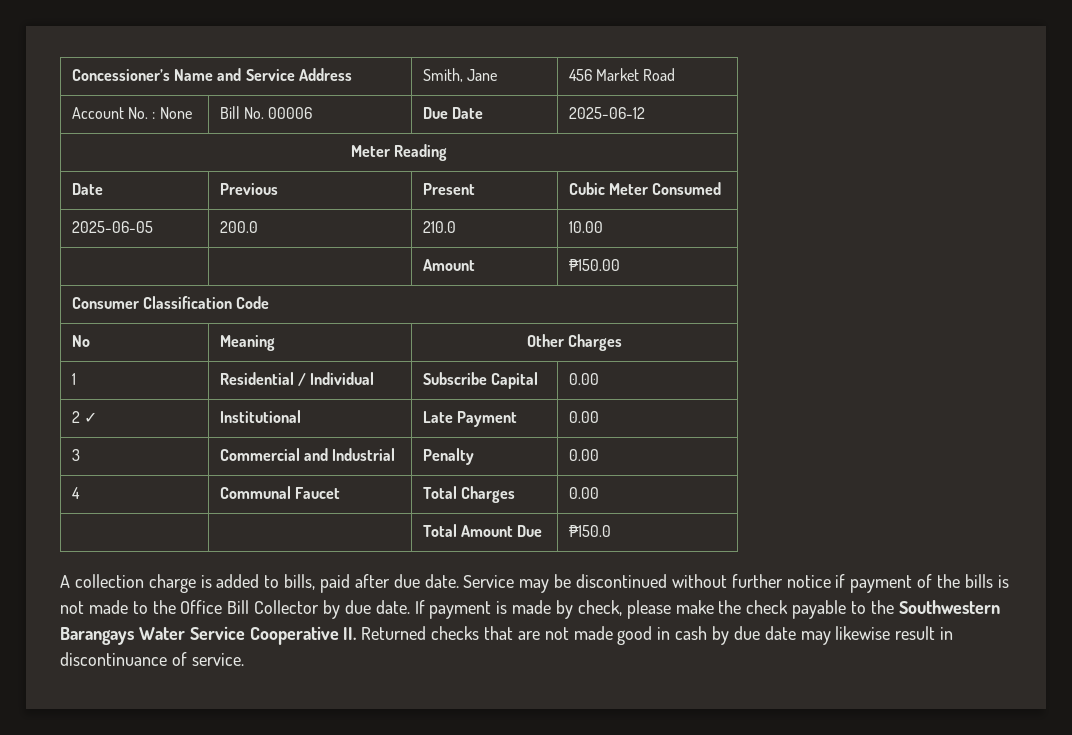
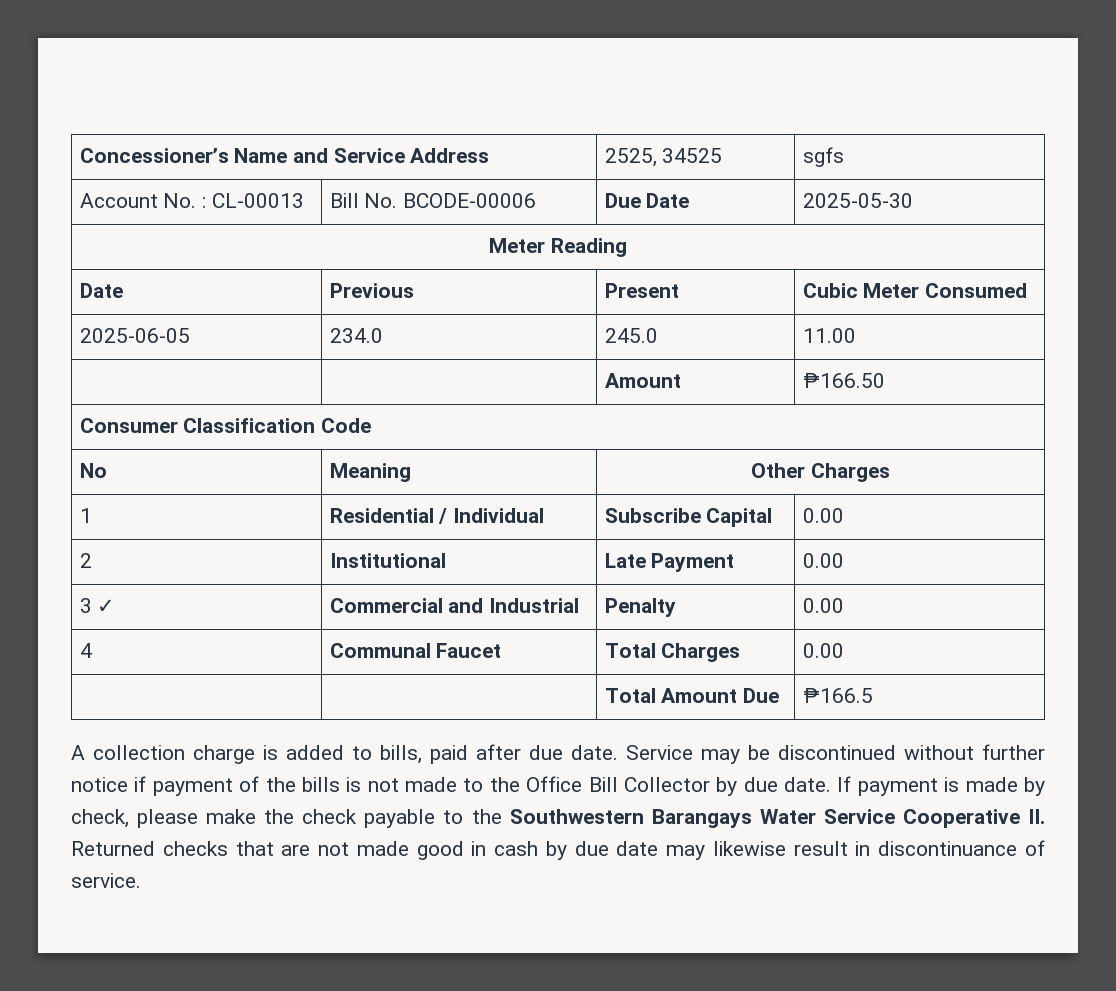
- Concessioner’s Name and Service Address | Smith, Jane | 456 Market Road
+ Concessioner’s Name and Service Address | 2525, 34525 | sgfs
- Account No. : None | Bill No. 00006 | Due Date | 2025-06-12
+ Account No. : CL-00013 | Bill No. BCODE-00006 | Due Date | 2025-05-30
- 2025-06-05 | 200.0 | 210.0 | 10.00
+ 2025-06-05 | 234.0 | 245.0 | 11.00
- | | Amount | ₱150.00
+ | | Amount | ₱166.50
- 2 ✓ | Institutional | Late Payment | 0.00
+ 2 | Institutional | Late Payment | 0.00
- 3 | Commercial and Industrial | Penalty | 0.00
+ 3 ✓ | Commercial and Industrial | Penalty | 0.00
- | | Total Amount Due | ₱150.0
+ | | Total Amount Due | ₱166.5

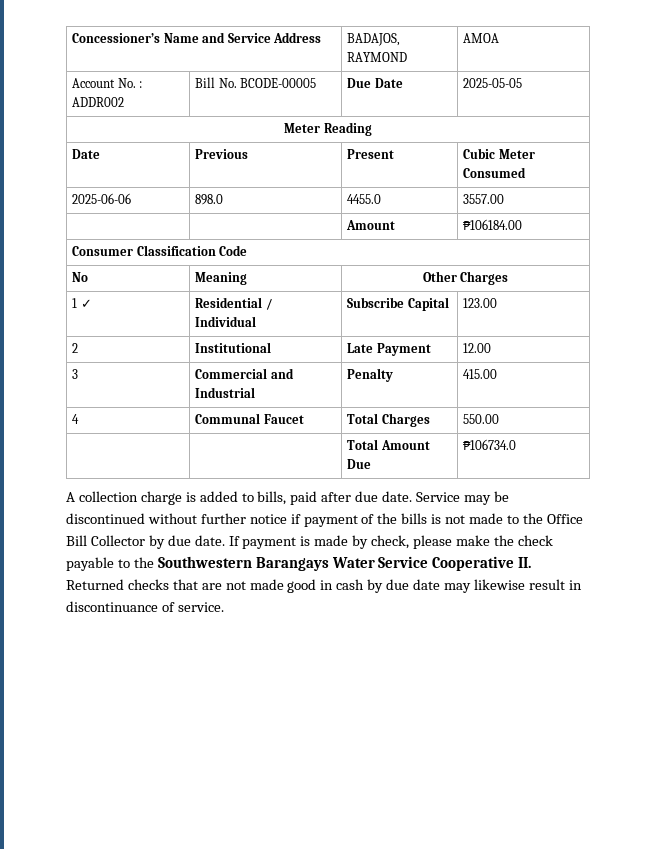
- Concessioner’s Name and Service Address | 2525, 34525 | sgfs
+ Concessioner’s Name and Service Address | BADAJOS, RAYMOND | AMOA
- Account No. : CL-00013 | Bill No. BCODE-00006 | Due Date | 2025-05-30
+ Account No. : ADDR002 | Bill No. BCODE-00005 | Due Date | 2025-05-05
- 2025-06-05 | 234.0 | 245.0 | 11.00
+ 2025-06-06 | 898.0 | 4455.0 | 3557.00
- | | Amount | ₱166.50
+ | | Amount | ₱106184.00
- 1 | Residential / Individual | Subscribe Capital | 0.00
+ 1 ✓ | Residential / Individual | Subscribe Capital | 123.00
- 2 | Institutional | Late Payment | 0.00
+ 2 | Institutional | Late Payment | 12.00
- 3 ✓ | Commercial and Industrial | Penalty | 0.00
+ 3 | Commercial and Industrial | Penalty | 415.00
- 4 | Communal Faucet | Total Charges | 0.00
+ 4 | Communal Faucet | Total Charges | 550.00
- | | Total Amount Due | ₱166.5
+ | | Total Amount Due | ₱106734.0

